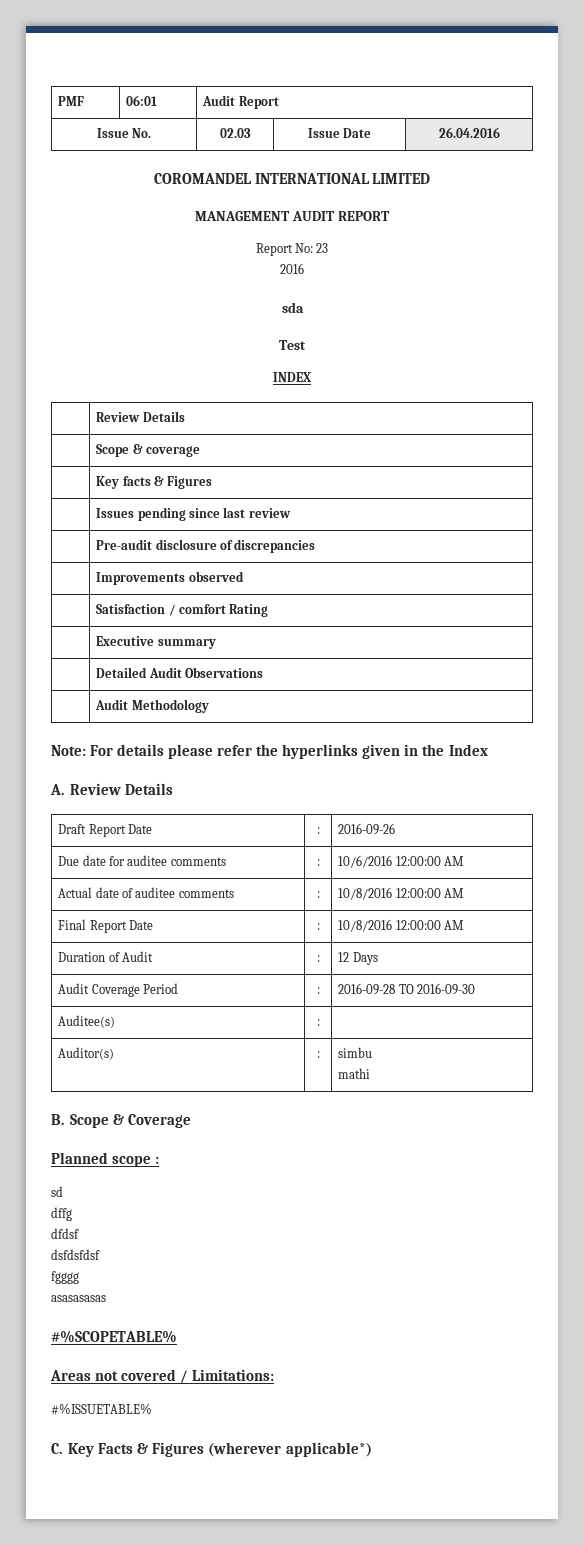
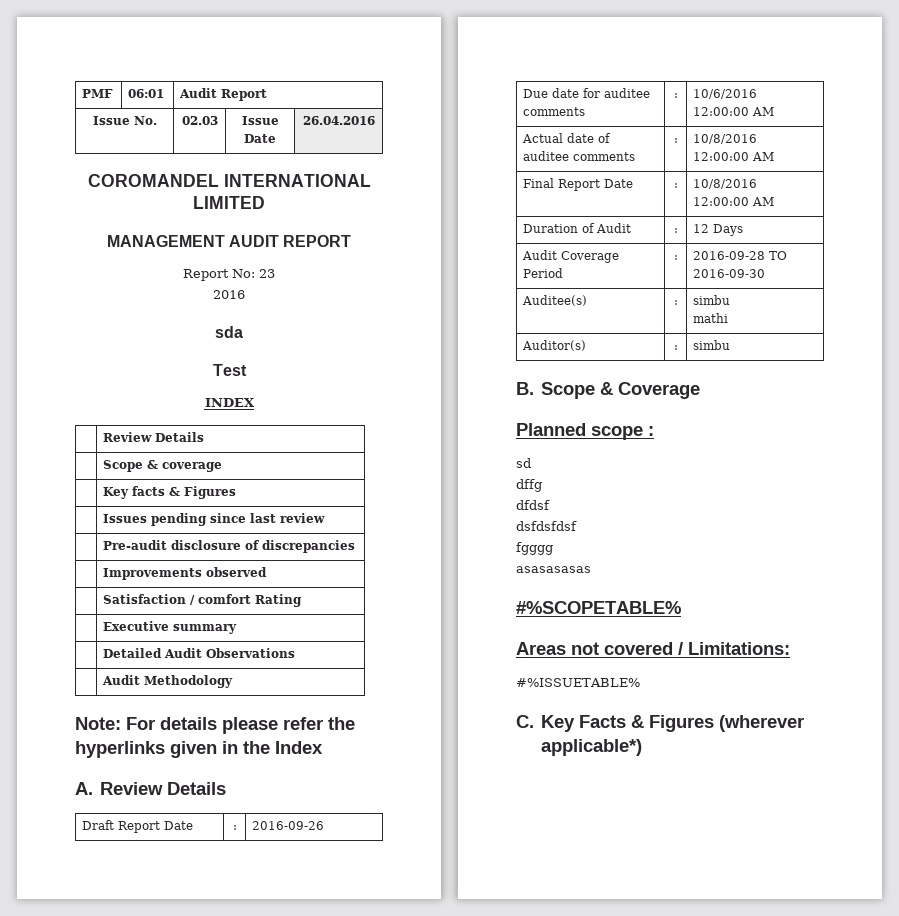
- Auditee(s) | : |
+ Auditee(s) | : | simbu
+ mathi
  Auditor(s) | : | simbu
- mathi

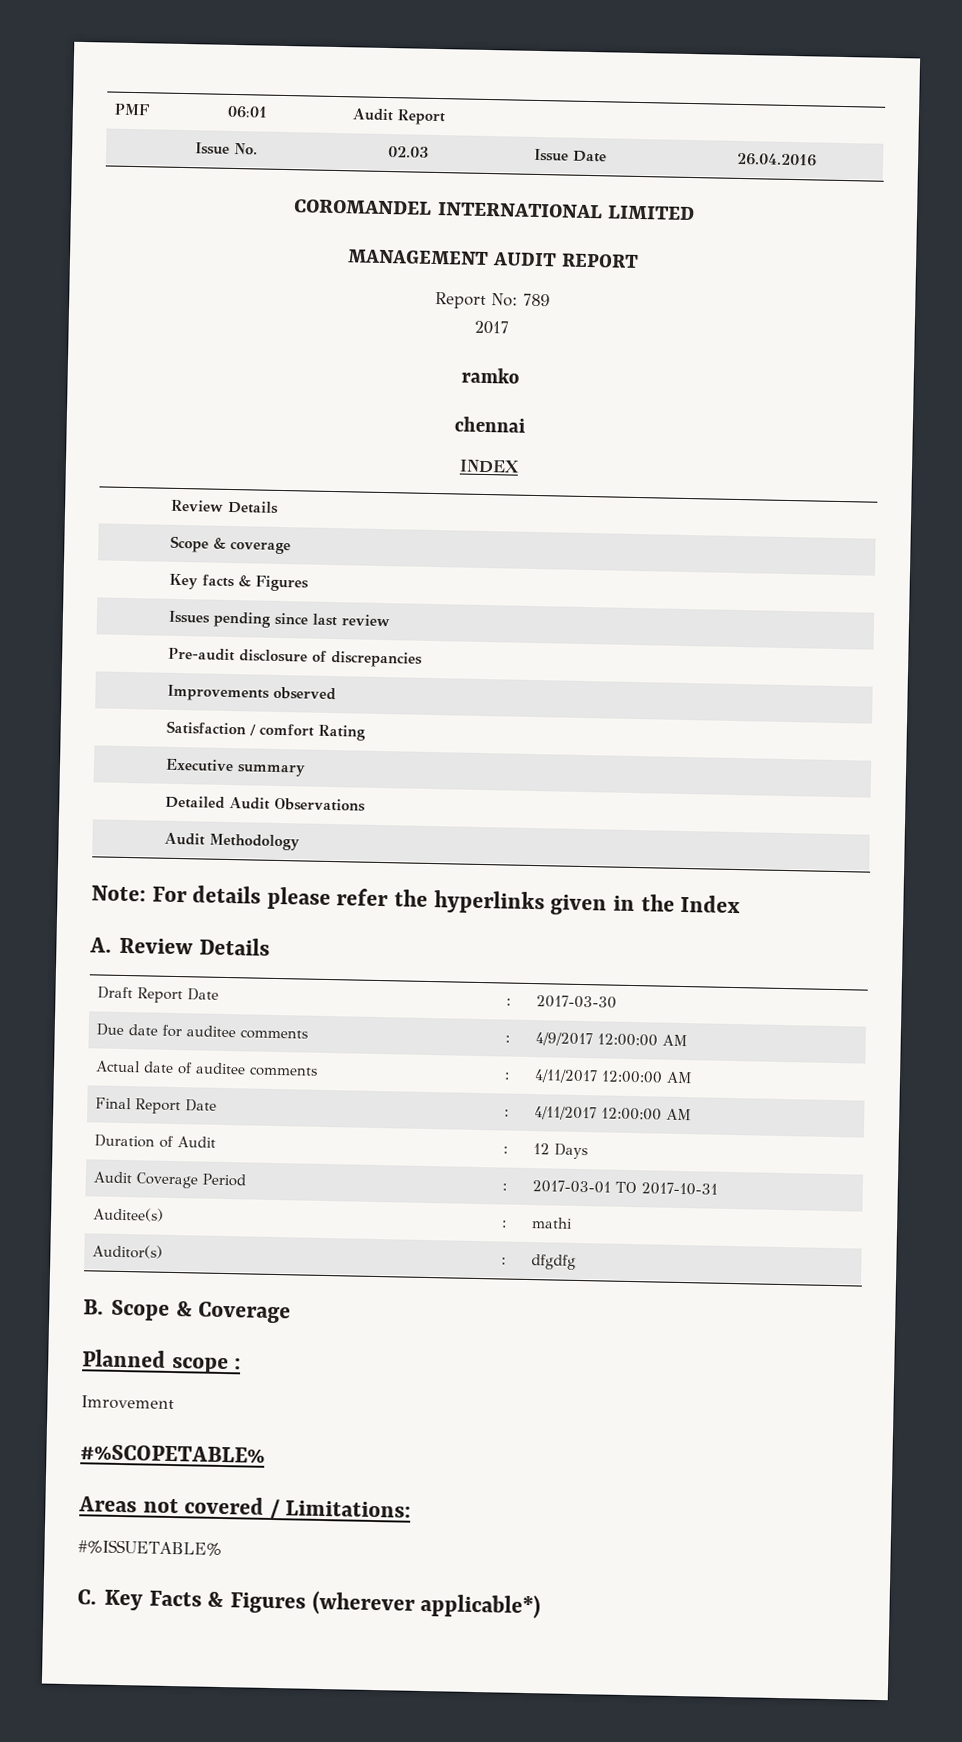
- Report No: 23
- 2016
- sda
- Test
+ Report No: 789
+ 2017
+ ramko
+ chennai
- Draft Report Date | : | 2016-09-26
+ Draft Report Date | : | 2017-03-30
- Due date for auditee comments | : | 10/6/2016 12:00:00 AM
+ Due date for auditee comments | : | 4/9/2017 12:00:00 AM
- Actual date of auditee comments | : | 10/8/2016 12:00:00 AM
+ Actual date of auditee comments | : | 4/11/2017 12:00:00 AM
- Final Report Date | : | 10/8/2016 12:00:00 AM
+ Final Report Date | : | 4/11/2017 12:00:00 AM
- Audit Coverage Period | : | 2016-09-28 TO 2016-09-30
+ Audit Coverage Period | : | 2017-03-01 TO 2017-10-31
- Auditee(s) | : | simbu
- mathi
+ Auditee(s) | : | mathi
- Auditor(s) | : | simbu
+ Auditor(s) | : | dfgdfg
- sd
- dffg
- dfdsf
- dsfdsfdsf
- fgggg
- asasasasas
+ Imrovement

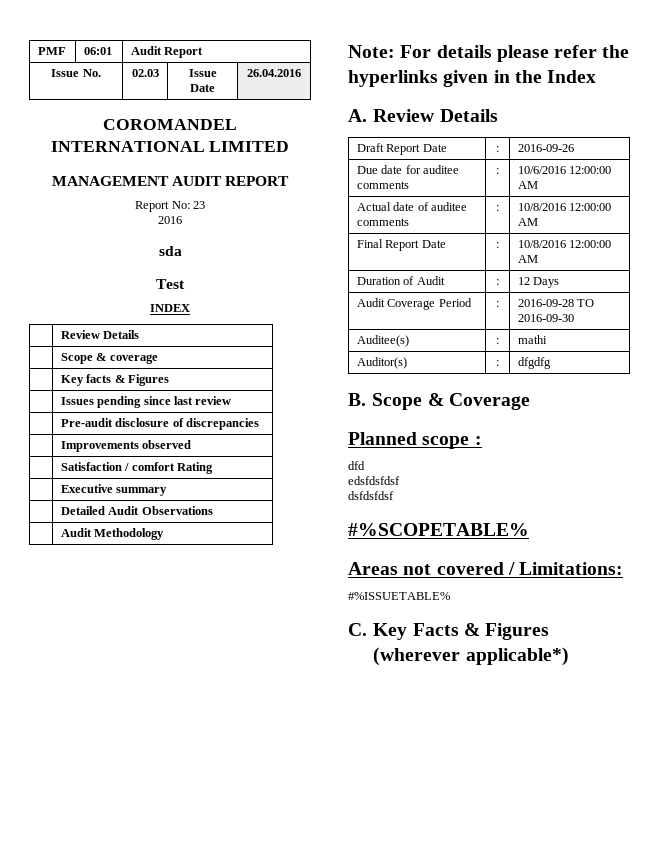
- Report No: 789
- 2017
- ramko
- chennai
+ Report No: 23
+ 2016
+ sda
+ Test
- Draft Report Date | : | 2017-03-30
+ Draft Report Date | : | 2016-09-26
- Due date for auditee comments | : | 4/9/2017 12:00:00 AM
+ Due date for auditee comments | : | 10/6/2016 12:00:00 AM
- Actual date of auditee comments | : | 4/11/2017 12:00:00 AM
+ Actual date of auditee comments | : | 10/8/2016 12:00:00 AM
- Final Report Date | : | 4/11/2017 12:00:00 AM
+ Final Report Date | : | 10/8/2016 12:00:00 AM
- Audit Coverage Period | : | 2017-03-01 TO 2017-10-31
+ Audit Coverage Period | : | 2016-09-28 TO 2016-09-30
- Imrovement
+ dfd
+ edsfdsfdsf
+ dsfdsfdsf

